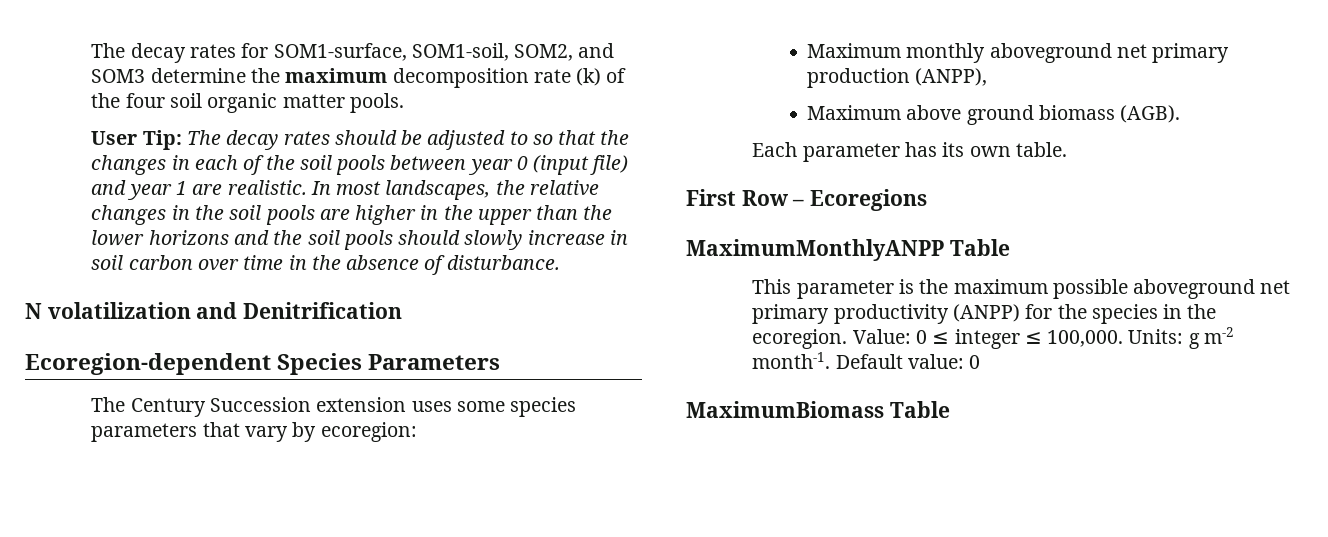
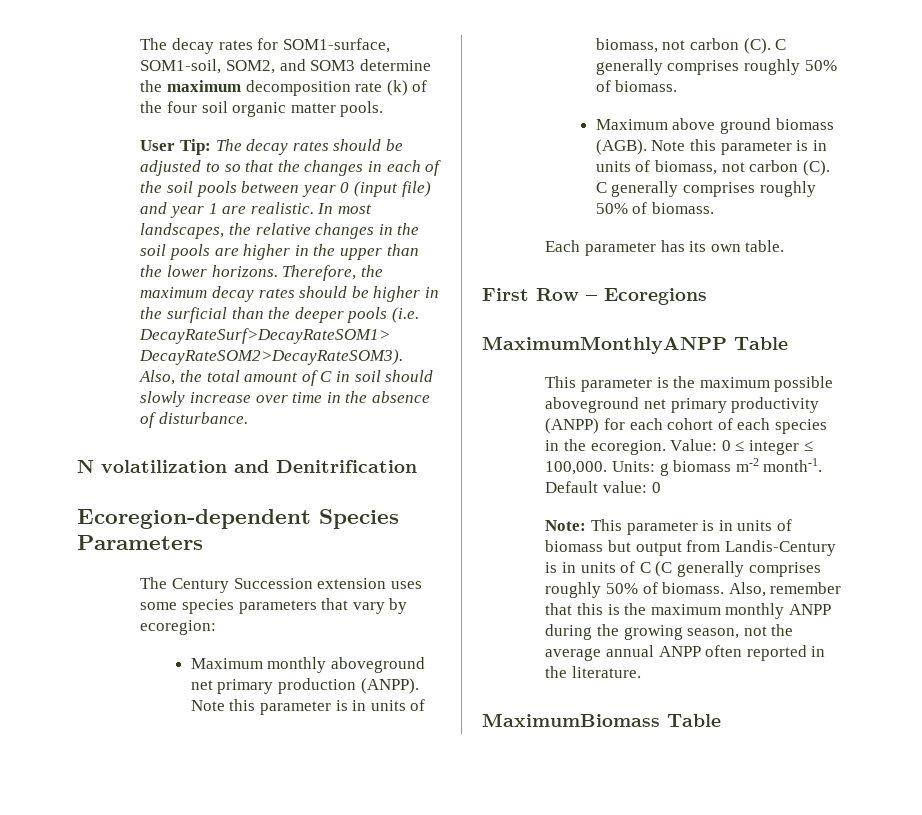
- In most landscapes, the relative changes in the soil pools are higher in the upper than the lower horizons and the soil pools should slowly increase in soil carbon over time in the absence of disturbance.
+ In most landscapes, the relative changes in the soil pools are higher in the upper than the lower horizons. Therefore, the maximum decay rates should be higher in the surficial than the deeper pools (i.e. DecayRateSurf>DecayRateSOM1> DecayRateSOM2>DecayRateSOM3). Also, the total amount of C in soil should slowly increase over time in the absence of disturbance.
- Maximum monthly aboveground net primary production (ANPP),
+ Maximum monthly aboveground net primary production (ANPP). Note this parameter is in units of biomass, not carbon (C). C generally comprises roughly 50% of biomass.
- Maximum above ground biomass (AGB).
+ Maximum above ground biomass (AGB). Note this parameter is in units of biomass, not carbon (C). C generally comprises roughly 50% of biomass.
- This parameter is the maximum possible aboveground net primary productivity (ANPP) for the species in the ecoregion.
+ This parameter is the maximum possible aboveground net primary productivity (ANPP) for each cohort of each species in the ecoregion.
- Units: g m-2 month-1.
+ Units: g biomass m-2 month-1.
+ Note: This parameter is in units of biomass but output from Landis-Century is in units of C (C generally comprises roughly 50% of biomass. Also, remember that this is the maximum monthly ANPP during the growing season, not the average annual ANPP often reported in the literature.

